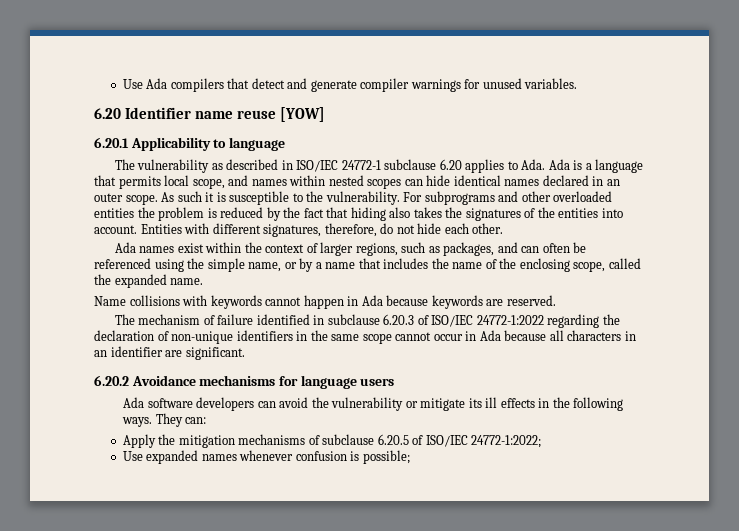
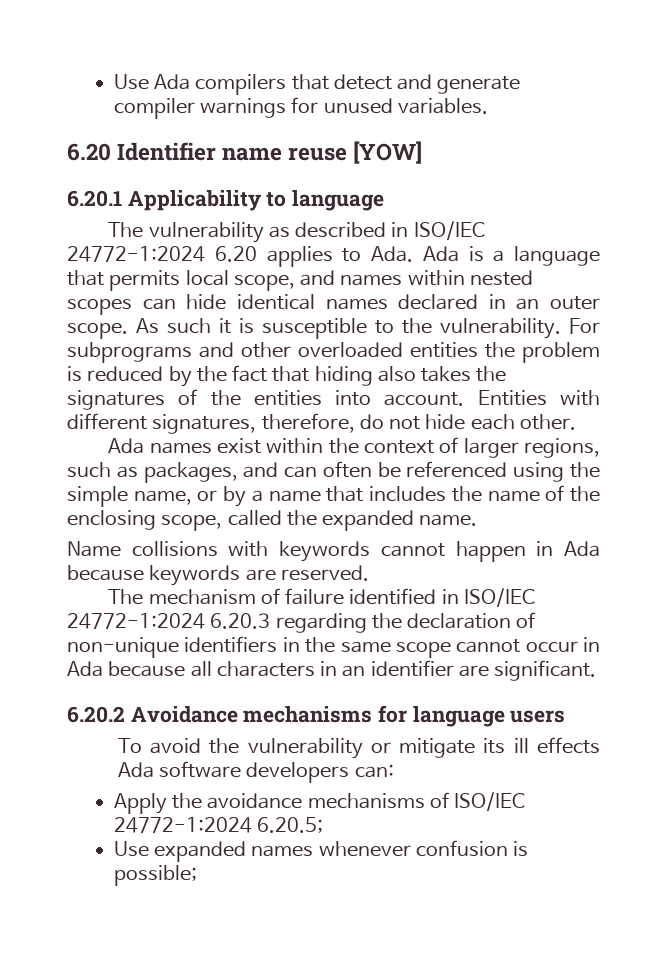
- The vulnerability as described in ISO/IEC 24772-1 subclause 6.20 applies to Ada. Ada is a language that permits local scope, and names within nested scopes can hide identical names declared in an outer scope.
+ The vulnerability as described in ISO/IEC 24772-1:2024 6.20 applies to Ada. Ada is a language that permits local scope, and names within nested scopes can hide identical names declared in an outer scope.
- The mechanism of failure identified in subclause 6.20.3 of ISO/IEC 24772-1:2022 regarding the declaration of non-unique identifiers in the same scope cannot occur in Ada because all characters in an identifier are significant.
+ The mechanism of failure identified in ISO/IEC 24772-1:2024 6.20.3 regarding the declaration of non-unique identifiers in the same scope cannot occur in Ada because all characters in an identifier are significant.
- Ada software developers can avoid the vulnerability or mitigate its ill effects in the following ways. They can:
+ To avoid the vulnerability or mitigate its ill effects Ada software developers can:
- Apply the mitigation mechanisms of subclause 6.20.5 of ISO/IEC 24772-1:2022;
+ Apply the avoidance mechanisms of ISO/IEC 24772-1:2024 6.20.5;

